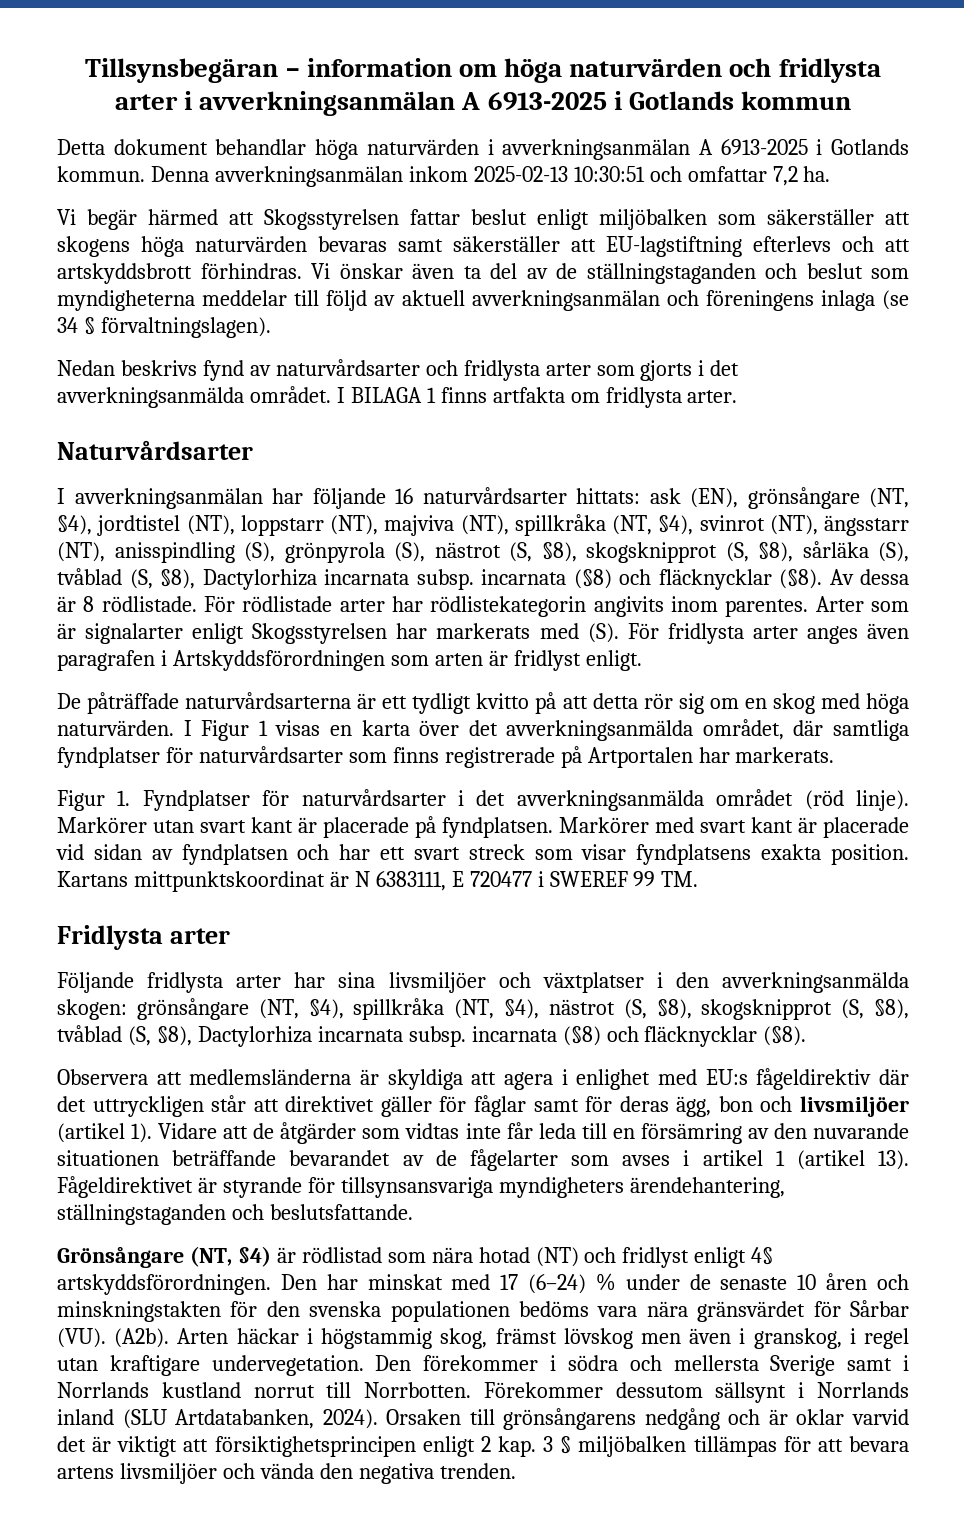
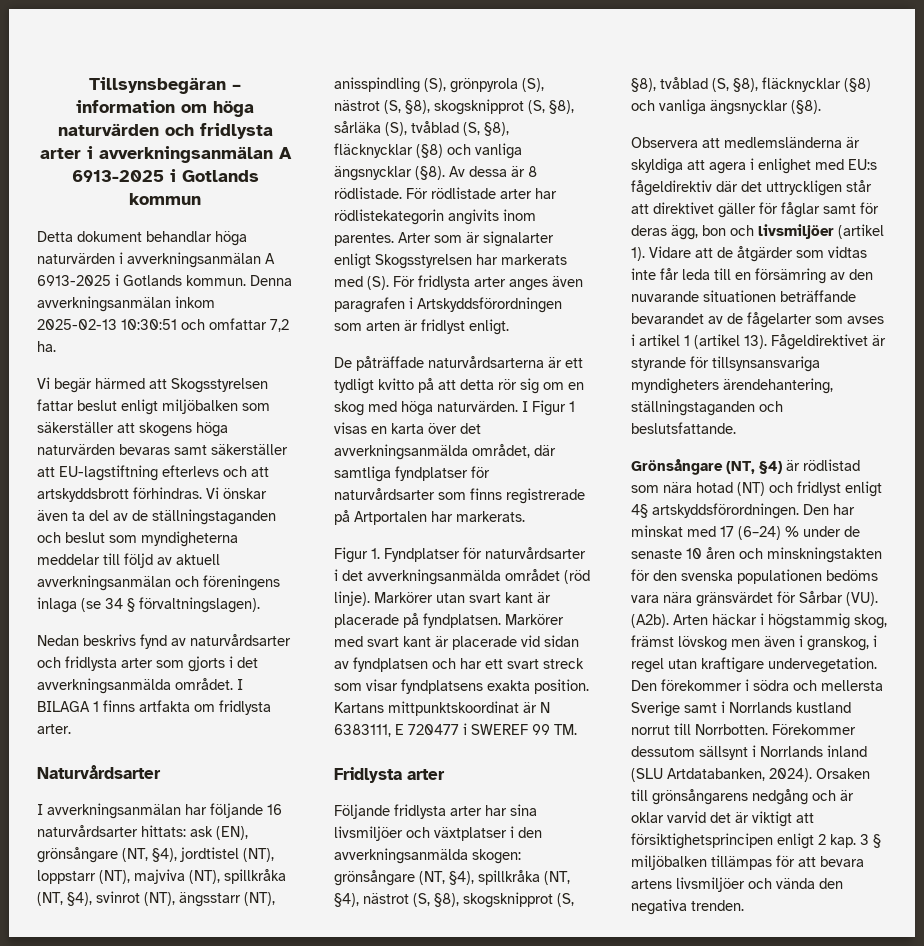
- I avverkningsanmälan har följande 16 naturvårdsarter hittats: ask (EN), grönsångare (NT, §4), jordtistel (NT), loppstarr (NT), majviva (NT), spillkråka (NT, §4), svinrot (NT), ängsstarr (NT), anisspindling (S), grönpyrola (S), nästrot (S, §8), skogsknipprot (S, §8), sårläka (S), tvåblad (S, §8), Dactylorhiza incarnata subsp. incarnata (§8) och fläcknycklar (§8).
+ I avverkningsanmälan har följande 16 naturvårdsarter hittats: ask (EN), grönsångare (NT, §4), jordtistel (NT), loppstarr (NT), majviva (NT), spillkråka (NT, §4), svinrot (NT), ängsstarr (NT), anisspindling (S), grönpyrola (S), nästrot (S, §8), skogsknipprot (S, §8), sårläka (S), tvåblad (S, §8), fläcknycklar (§8) och vanliga ängsnycklar (§8).
- Följande fridlysta arter har sina livsmiljöer och växtplatser i den avverkningsanmälda skogen: grönsångare (NT, §4), spillkråka (NT, §4), nästrot (S, §8), skogsknipprot (S, §8), tvåblad (S, §8), Dactylorhiza incarnata subsp. incarnata (§8) och fläcknycklar (§8).
+ Följande fridlysta arter har sina livsmiljöer och växtplatser i den avverkningsanmälda skogen: grönsångare (NT, §4), spillkråka (NT, §4), nästrot (S, §8), skogsknipprot (S, §8), tvåblad (S, §8), fläcknycklar (§8) och vanliga ängsnycklar (§8).

